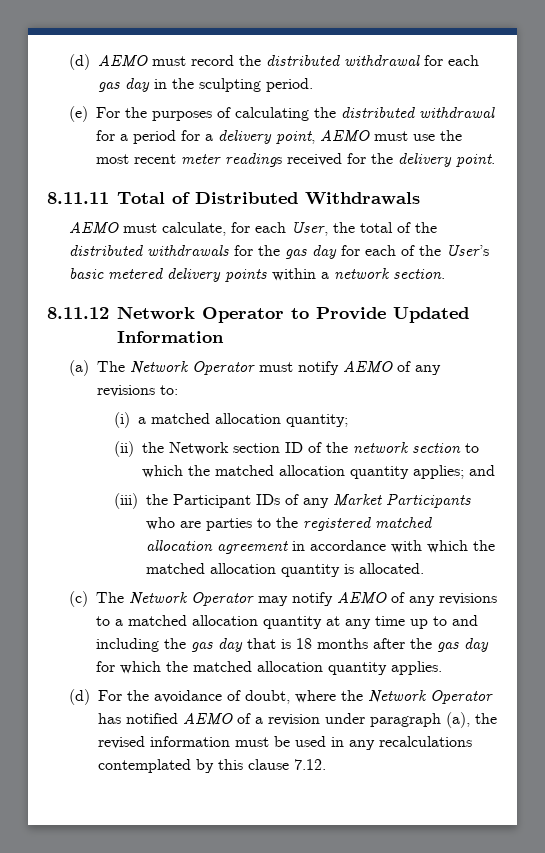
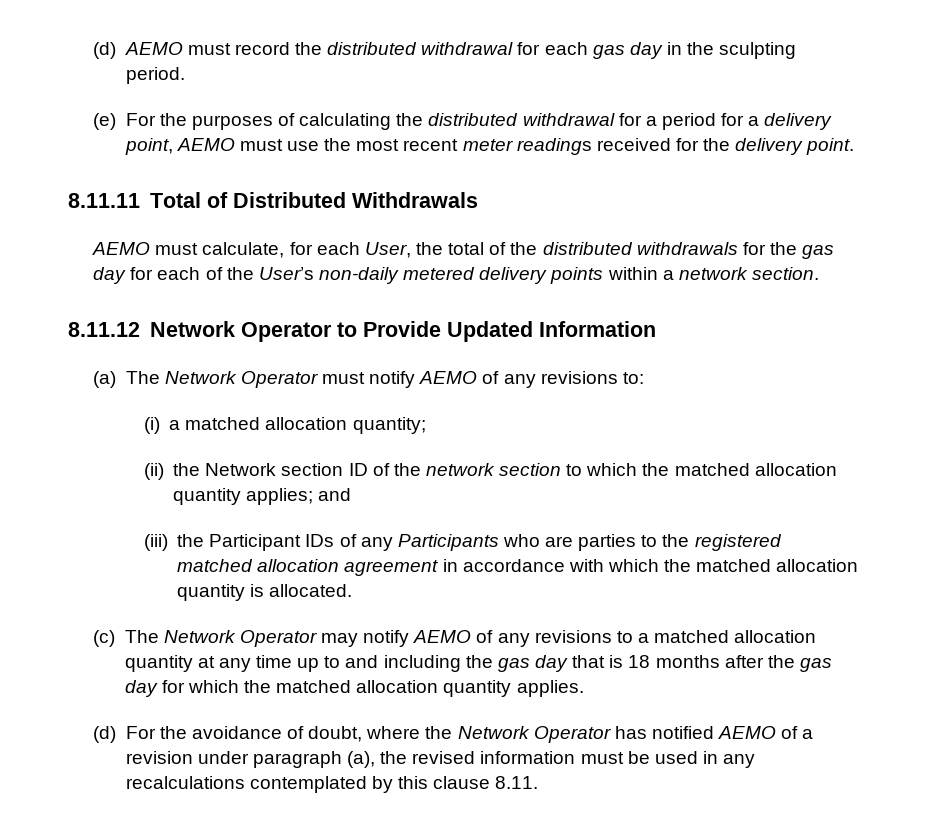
- AEMO must calculate, for each User, the total of the distributed withdrawals for the gas day for each of the User’s basic metered delivery points within a network section.
+ AEMO must calculate, for each User, the total of the distributed withdrawals for the gas day for each of the User’s non-daily metered delivery points within a network section.
- (iii) the Participant IDs of any Market Participants who are parties to the registered matched allocation agreement in accordance with which the matched allocation quantity is allocated.
+ (iii) the Participant IDs of any Participants who are parties to the registered matched allocation agreement in accordance with which the matched allocation quantity is allocated.
- (d) For the avoidance of doubt, where the Network Operator has notified AEMO of a revision under paragraph (a), the revised information must be used in any recalculations contemplated by this clause 7.12.
+ (d) For the avoidance of doubt, where the Network Operator has notified AEMO of a revision under paragraph (a), the revised information must be used in any recalculations contemplated by this clause 8.11.

